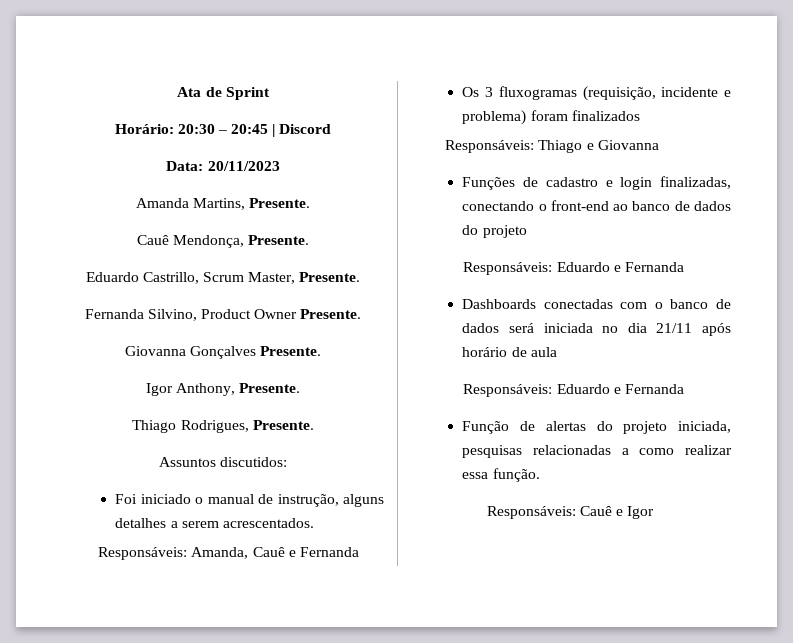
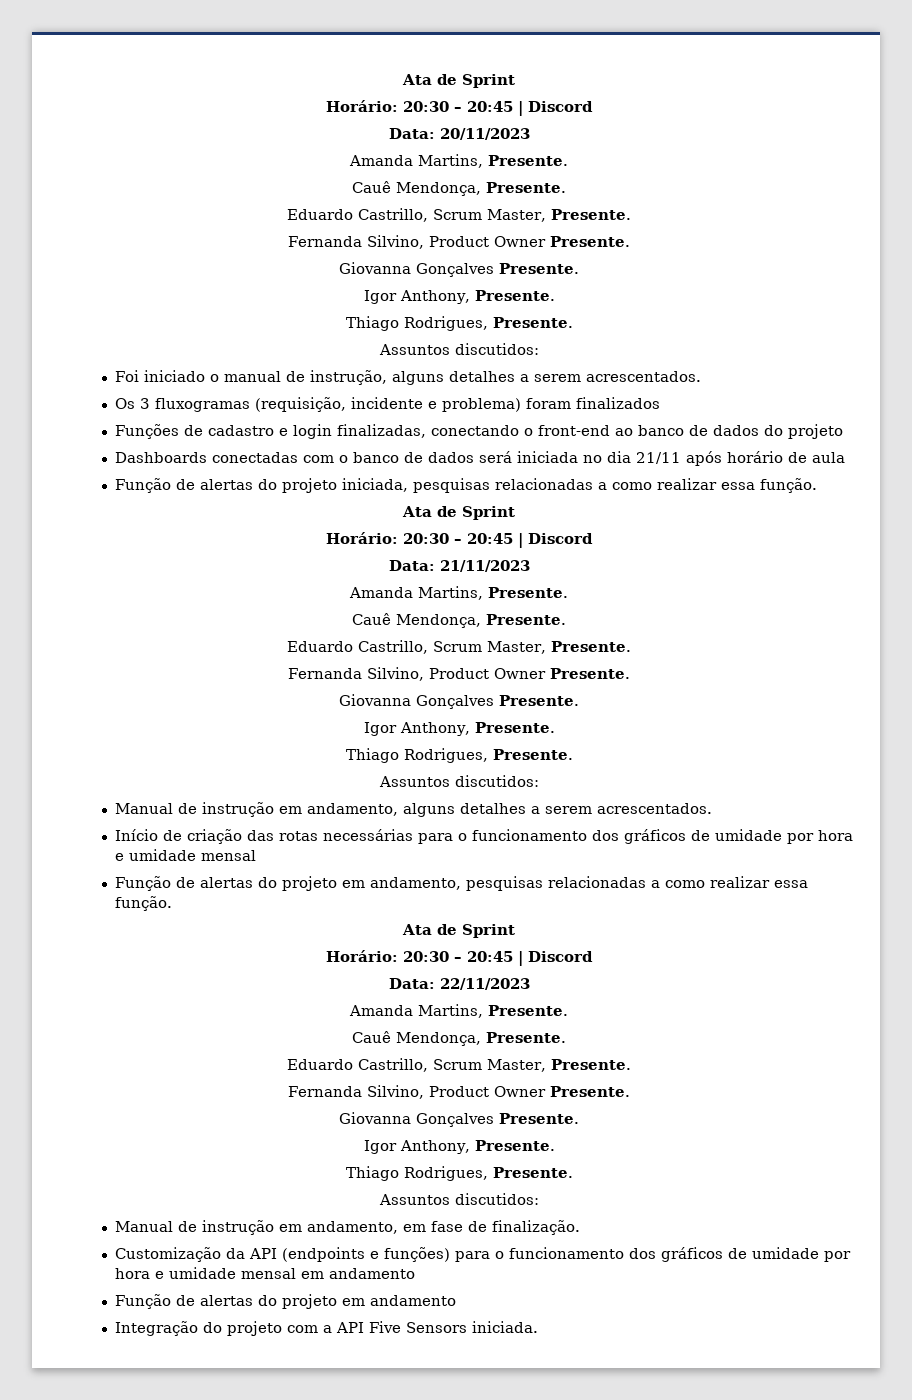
- Responsáveis: Amanda, Cauê e Fernanda
- Responsáveis: Thiago e Giovanna
  Funções de cadastro e login finalizadas, conectando o front-end ao banco de dados do projeto
- Responsáveis: Eduardo e Fernanda
  Dashboards conectadas com o banco de dados será iniciada no dia 21/11 após horário de aula
- Responsáveis: Eduardo e Fernanda
  Função de alertas do projeto iniciada, pesquisas relacionadas a como realizar essa função.
- Responsáveis: Cauê e Igor
+ Ata de Sprint
+ Horário: 20:30 – 20:45 | Discord
+ Data: 21/11/2023
+ Amanda Martins, Presente.
+ Cauê Mendonça, Presente.
+ Eduardo Castrillo, Scrum Master, Presente.
+ Fernanda Silvino, Product Owner Presente.
+ Giovanna Gonçalves Presente.
+ Igor Anthony, Presente.
+ Thiago Rodrigues, Presente.
+ Assuntos discutidos:
+ Manual de instrução em andamento, alguns detalhes a serem acrescentados.
+ Início de criação das rotas necessárias para o funcionamento dos gráficos de umidade por hora e umidade mensal
+ Função de alertas do projeto em andamento, pesquisas relacionadas a como realizar essa função.
+ Ata de Sprint
+ Horário: 20:30 – 20:45 | Discord
+ Data: 22/11/2023
+ Amanda Martins, Presente.
+ Cauê Mendonça, Presente.
+ Eduardo Castrillo, Scrum Master, Presente.
+ Fernanda Silvino, Product Owner Presente.
+ Giovanna Gonçalves Presente.
+ Igor Anthony, Presente.
+ Thiago Rodrigues, Presente.
+ Assuntos discutidos:
+ Manual de instrução em andamento, em fase de finalização.
+ Customização da API (endpoints e funções) para o funcionamento dos gráficos de umidade por hora e umidade mensal em andamento
+ Função de alertas do projeto em andamento
+ Integração do projeto com a API Five Sensors iniciada.

